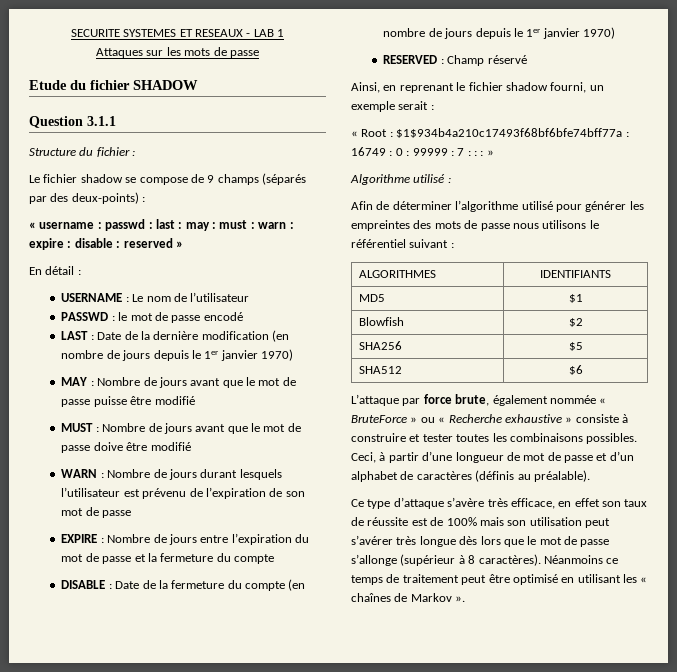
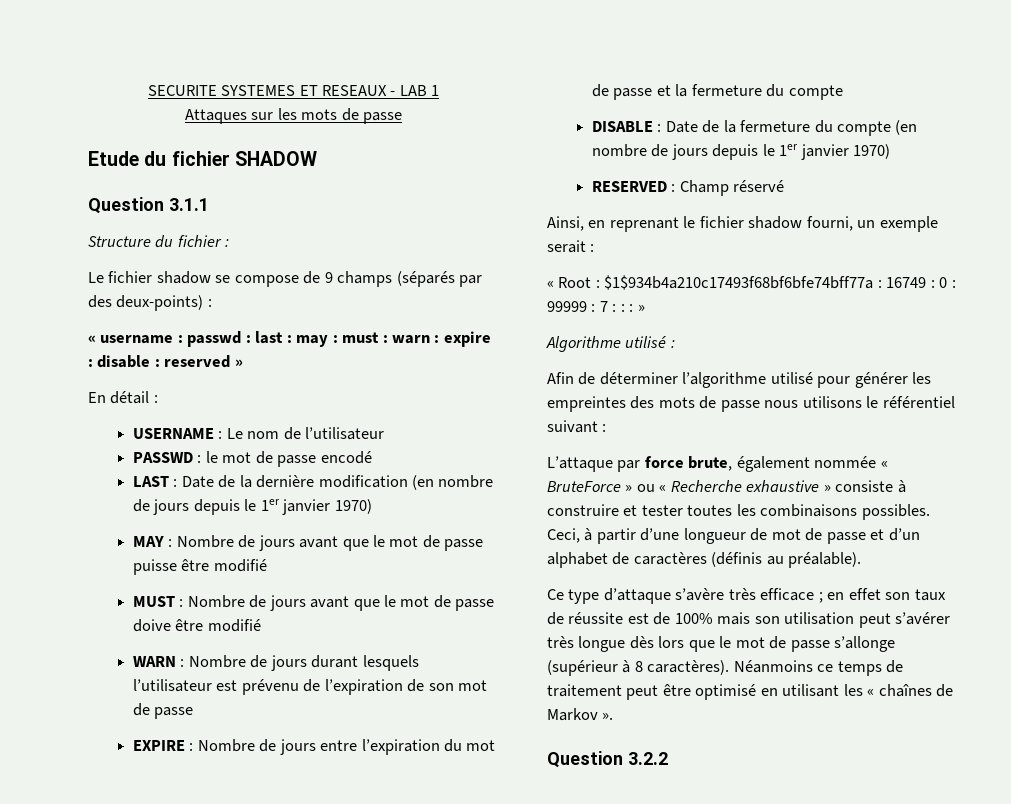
- ALGORITHMES | IDENTIFIANTS
- MD5 | $1
- Blowfish | $2
- SHA256 | $5
- SHA512 | $6
- Ce type d’attaque s’avère très efficace, en effet son taux de réussite est de 100% mais son utilisation peut s’avérer très longue dès lors que le mot de passe s’allonge (supérieur à 8 caractères).
+ Ce type d’attaque s’avère très efficace ; en effet son taux de réussite est de 100% mais son utilisation peut s’avérer très longue dès lors que le mot de passe s’allonge (supérieur à 8 caractères).
+ Question 3.2.2

